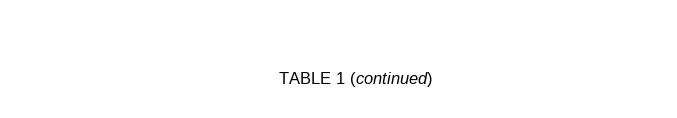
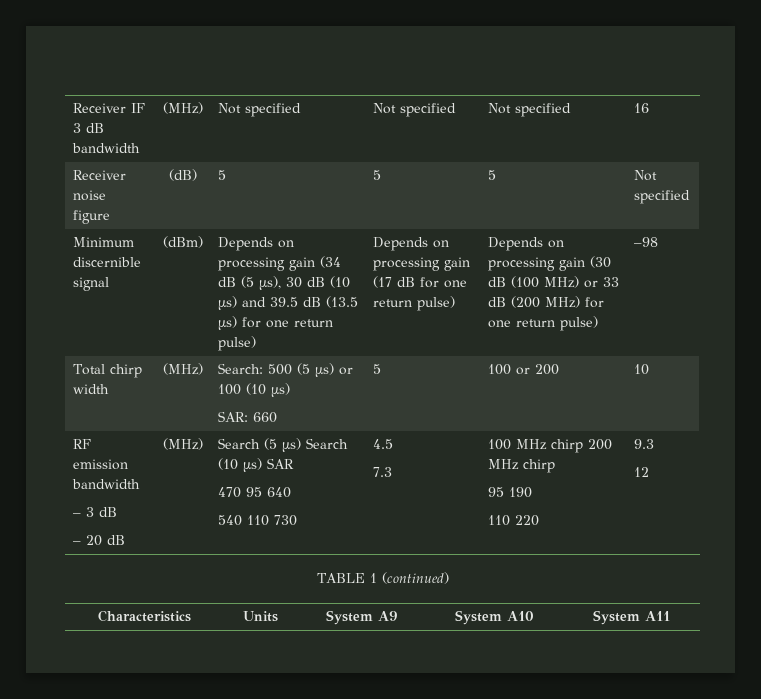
+ Receiver IF 3 dB bandwidth | (MHz) | Not specified | Not specified | Not specified | 16
+ Receiver noise figure | (dB) | 5 | 5 | 5 | Not specified
+ Minimum discernible signal | (dBm) | Depends on processing gain (34 dB (5 μs), 30 dB (10 μs) and 39.5 dB (13.5 μs) for one return pulse) | Depends on processing gain (17 dB for one return pulse) | Depends on processing gain (30 dB (100 MHz) or 33 dB (200 MHz) for one return pulse) | –98
+ Total chirp width | (MHz) | Search: 500 (5 μs) or 100 (10 μs)
+ SAR: 660 | 5 | 100 or 200 | 10
+ RF emission bandwidth
+ – 3 dB
+ – 20 dB | (MHz) | Search (5 μs) Search (10 μs) SAR
+ 470 95 640
+ 540 110 730 | 4.5
+ 7.3 | 100 MHz chirp 200 MHz chirp
+ 95 190
+ 110 220 | 9.3
+ 12
  TABLE 1 (continued)
+ Characteristics | Units | System A9 | System A10 | System A11

